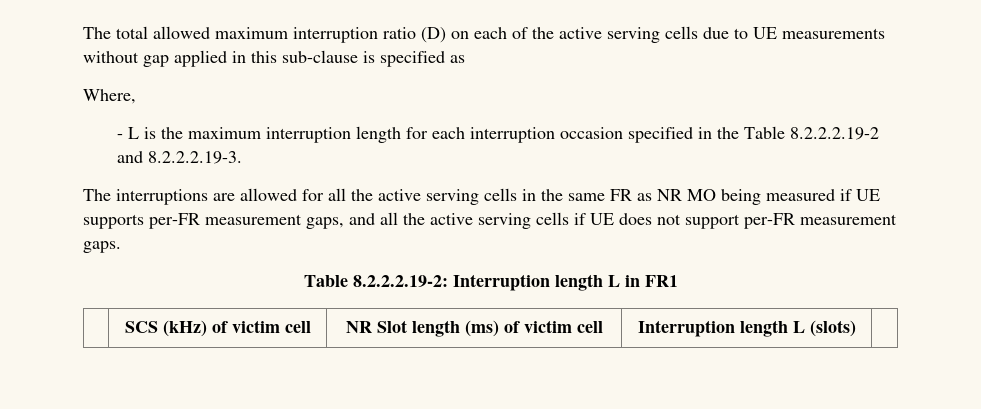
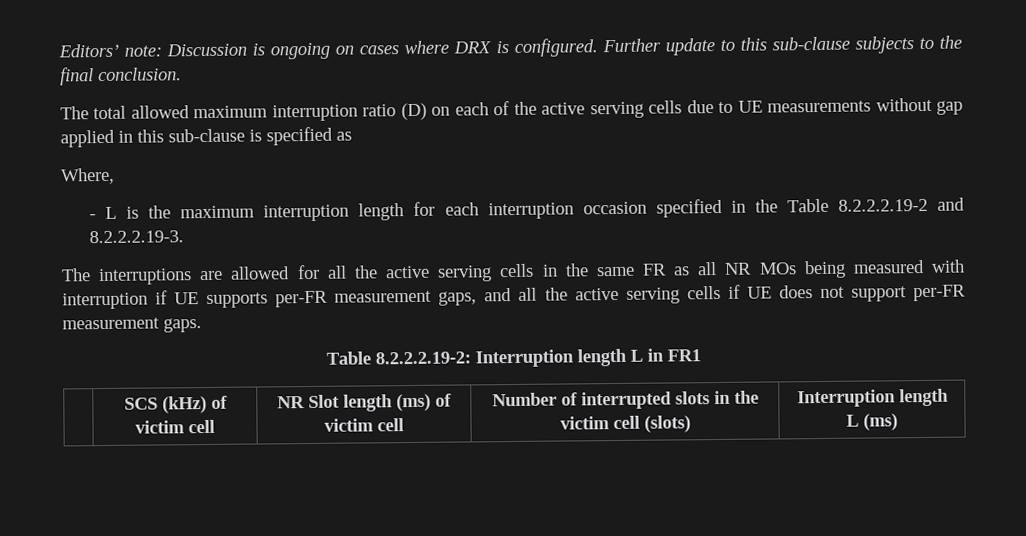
+ Editors’ note: Discussion is ongoing on cases where DRX is configured. Further update to this sub-clause subjects to the final conclusion.
- The interruptions are allowed for all the active serving cells in the same FR as NR MO being measured if UE supports per-FR measurement gaps, and all the active serving cells if UE does not support per-FR measurement gaps.
+ The interruptions are allowed for all the active serving cells in the same FR as all NR MOs being measured with interruption if UE supports per-FR measurement gaps, and all the active serving cells if UE does not support per-FR measurement gaps.
- | SCS (kHz) of victim cell | NR Slot length (ms) of victim cell | Interruption length L (slots) |
+ | SCS (kHz) of victim cell | NR Slot length (ms) of victim cell | Number of interrupted slots in the victim cell (slots) | Interruption length L (ms)

